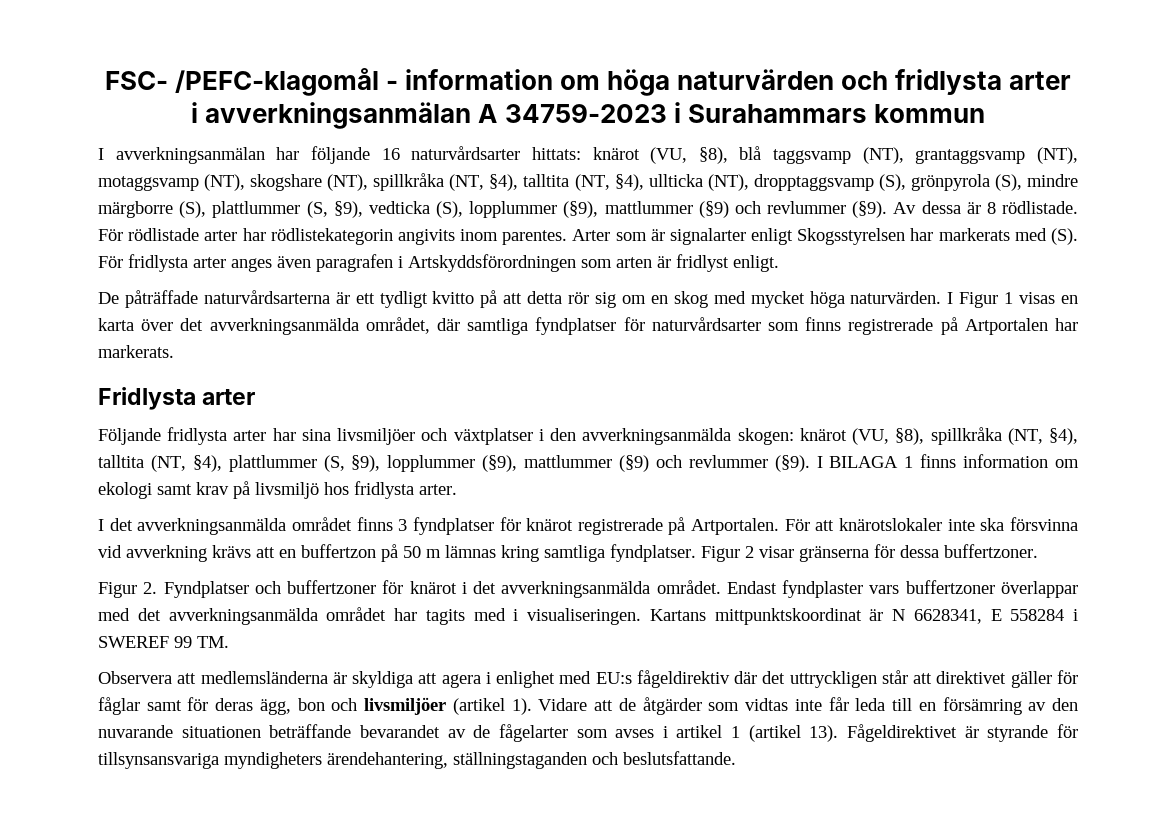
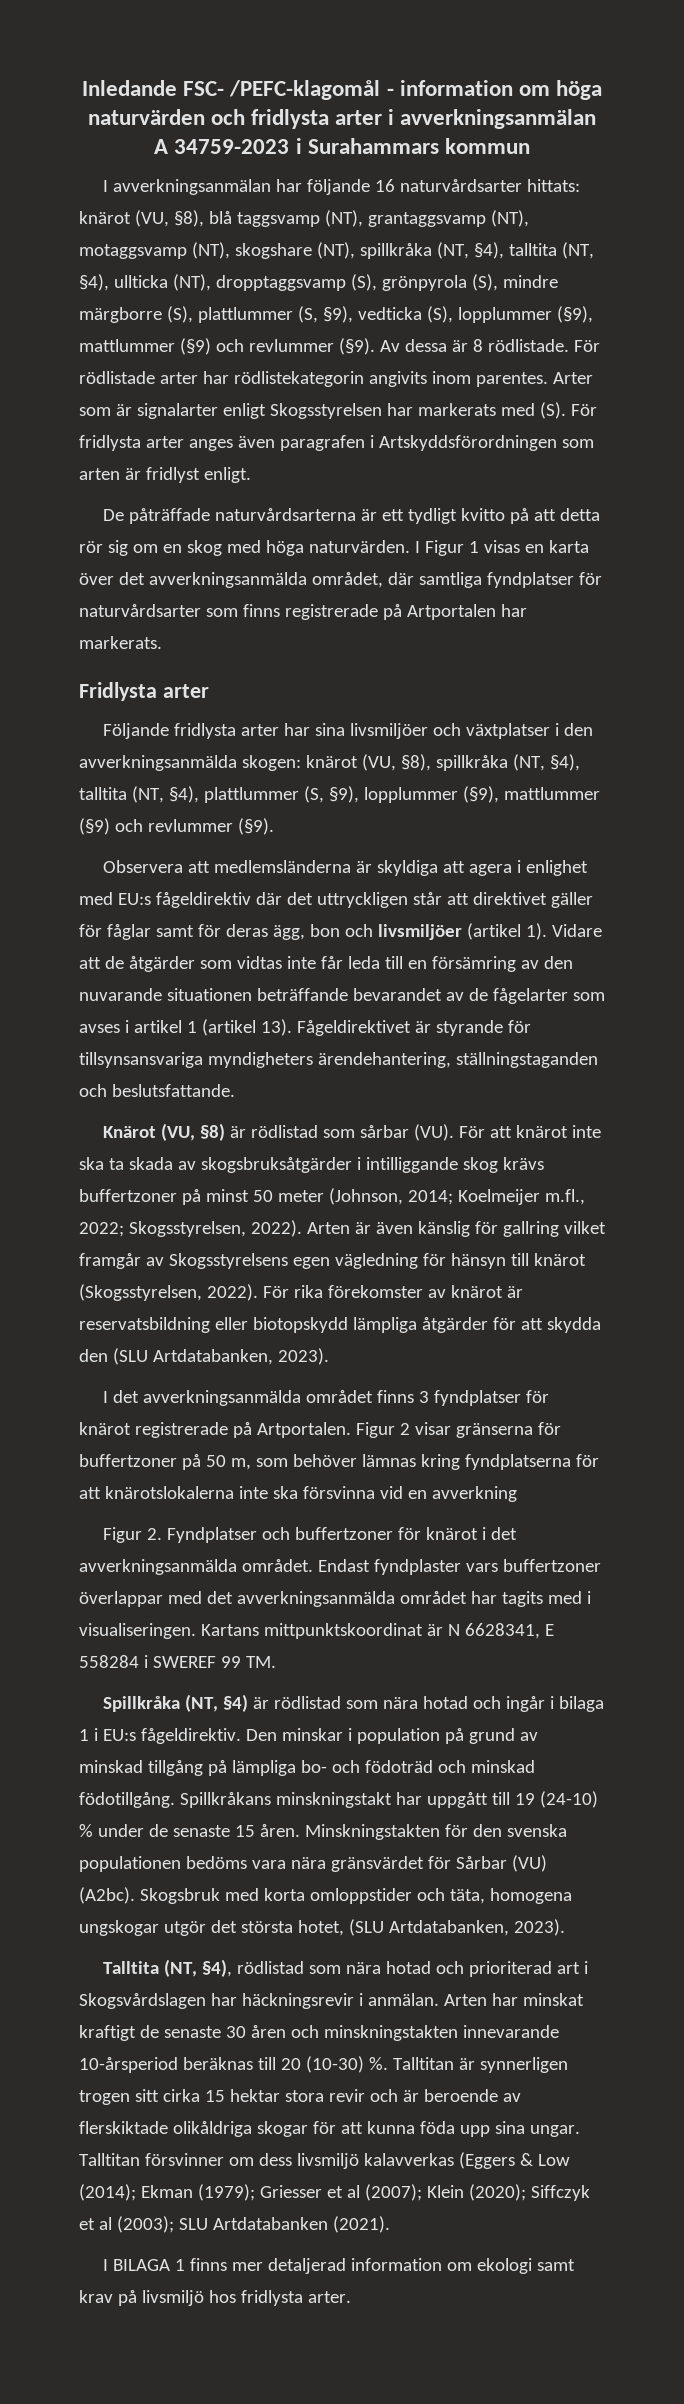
- FSC- /PEFC-klagomål - information om höga naturvärden och fridlysta arter i avverkningsanmälan A 34759-2023 i Surahammars kommun
+ Inledande FSC- /PEFC-klagomål - information om höga naturvärden och fridlysta arter i avverkningsanmälan A 34759-2023 i Surahammars kommun
- De påträffade naturvårdsarterna är ett tydligt kvitto på att detta rör sig om en skog med mycket höga naturvärden.
+ De påträffade naturvårdsarterna är ett tydligt kvitto på att detta rör sig om en skog med höga naturvärden.
- I BILAGA 1 finns information om ekologi samt krav på livsmiljö hos fridlysta arter.
- I det avverkningsanmälda området finns 3 fyndplatser för knärot registrerade på Artportalen. För att knärotslokaler inte ska försvinna vid avverkning krävs att en buffertzon på 50 m lämnas kring samtliga fyndplatser. Figur 2 visar gränserna för dessa buffertzoner.
- Figur 2. Fyndplatser och buffertzoner för knärot i det avverkningsanmälda området. Endast fyndplaster vars buffertzoner överlappar med det avverkningsanmälda området har tagits med i visualiseringen. Kartans mittpunktskoordinat är N 6628341, E 558284 i SWEREF 99 TM.
+ Knärot (VU, §8) är rödlistad som sårbar (VU). För att knärot inte ska ta skada av skogsbruksåtgärder i intilliggande skog krävs buffertzoner på minst 50 meter (Johnson, 2014; Koelmeijer m.fl., 2022; Skogsstyrelsen, 2022). Arten är även känslig för gallring vilket framgår av Skogsstyrelsens egen vägledning för hänsyn till knärot (Skogsstyrelsen, 2022). För rika förekomster av knärot är reservatsbildning eller biotopskydd lämpliga åtgärder för att skydda den (SLU Artdatabanken, 2023).
+ I det avverkningsanmälda området finns 3 fyndplatser för knärot registrerade på Artportalen. Figur 2 visar gränserna för buffertzoner på 50 m, som behöver lämnas kring fyndplatserna för att knärotslokalerna inte ska försvinna vid en avverkning
+ Figur 2. Fyndplatser och buffertzoner för knärot i det avverkningsanmälda området. Endast fyndplaster vars buffertzoner överlappar med det avverkningsanmälda området har tagits med i visualiseringen. Kartans mittpunktskoordinat är N 6628341, E 558284 i SWEREF 99 TM.
+ Spillkråka (NT, §4) är rödlistad som nära hotad och ingår i bilaga 1 i EU:s fågeldirektiv. Den minskar i population på grund av minskad tillgång på lämpliga bo- och födoträd och minskad födotillgång. Spillkråkans minskningstakt har uppgått till 19 (24-10) % under de senaste 15 åren. Minskningstakten för den svenska populationen bedöms vara nära gränsvärdet för Sårbar (VU) (A2bc). Skogsbruk med korta omloppstider och täta, homogena ungskogar utgör det största hotet, (SLU Artdatabanken, 2023).
+ Talltita (NT, §4), rödlistad som nära hotad och prioriterad art i Skogsvårdslagen har häckningsrevir i anmälan. Arten har minskat kraftigt de senaste 30 åren och minskningstakten innevarande 10-årsperiod beräknas till 20 (10-30) %. Talltitan är synnerligen trogen sitt cirka 15 hektar stora revir och är beroende av flerskiktade olikåldriga skogar för att kunna föda upp sina ungar. Talltitan försvinner om dess livsmiljö kalavverkas (Eggers & Low (2014); Ekman (1979); Griesser et al (2007); Klein (2020); Siffczyk et al (2003); SLU Artdatabanken (2021).
+ I BILAGA 1 finns mer detaljerad information om ekologi samt krav på livsmiljö hos fridlysta arter.

